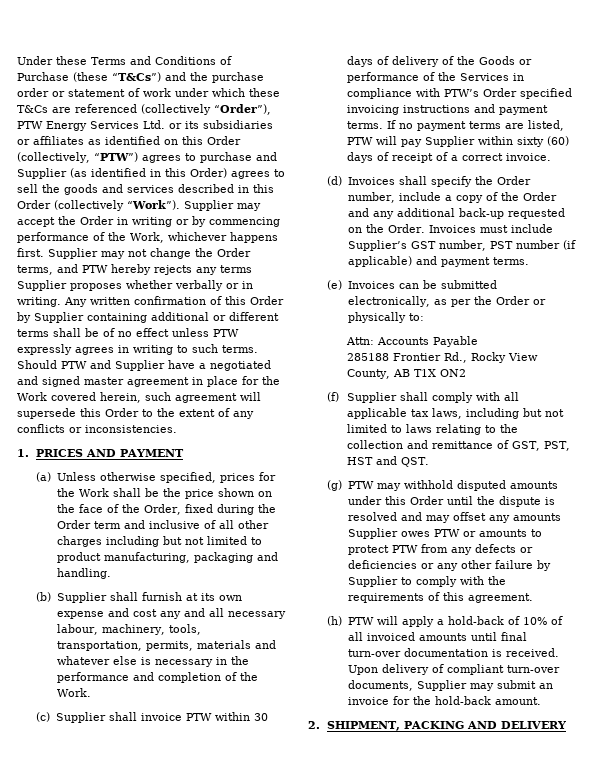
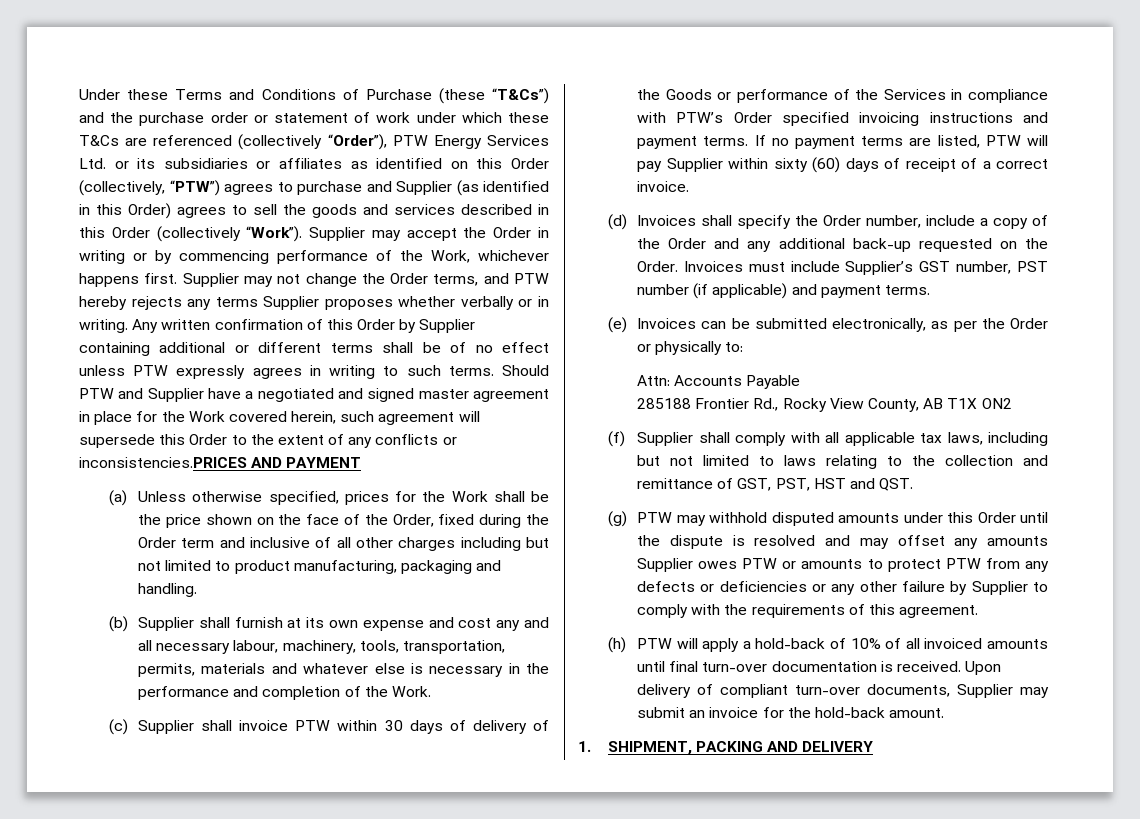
- Should PTW and Supplier have a negotiated and signed master agreement in place for the Work covered herein, such agreement will supersede this Order to the extent of any conflicts or inconsistencies.
- 1. PRICES AND PAYMENT
+ Should PTW and Supplier have a negotiated and signed master agreement in place for the Work covered herein, such agreement will supersede this Order to the extent of any conflicts or inconsistencies.PRICES AND PAYMENT
- 2. SHIPMENT, PACKING AND DELIVERY
+ 1. SHIPMENT, PACKING AND DELIVERY

